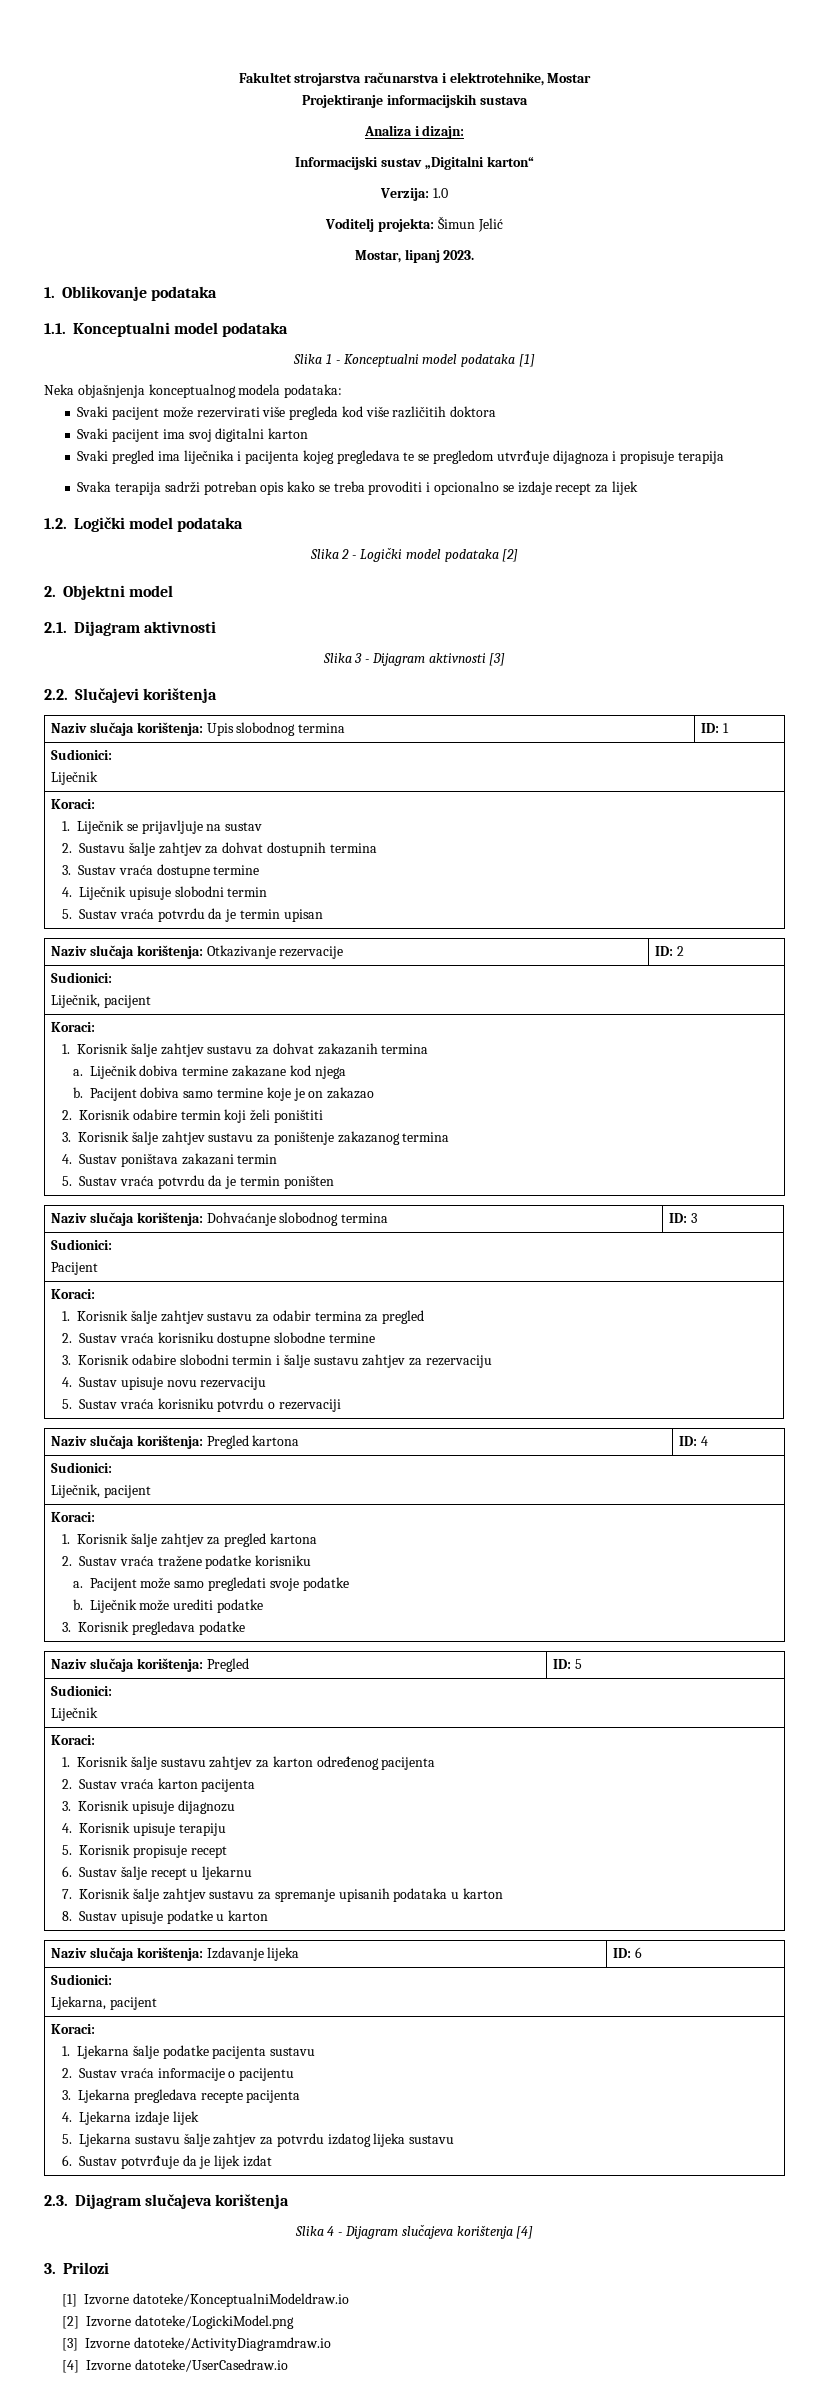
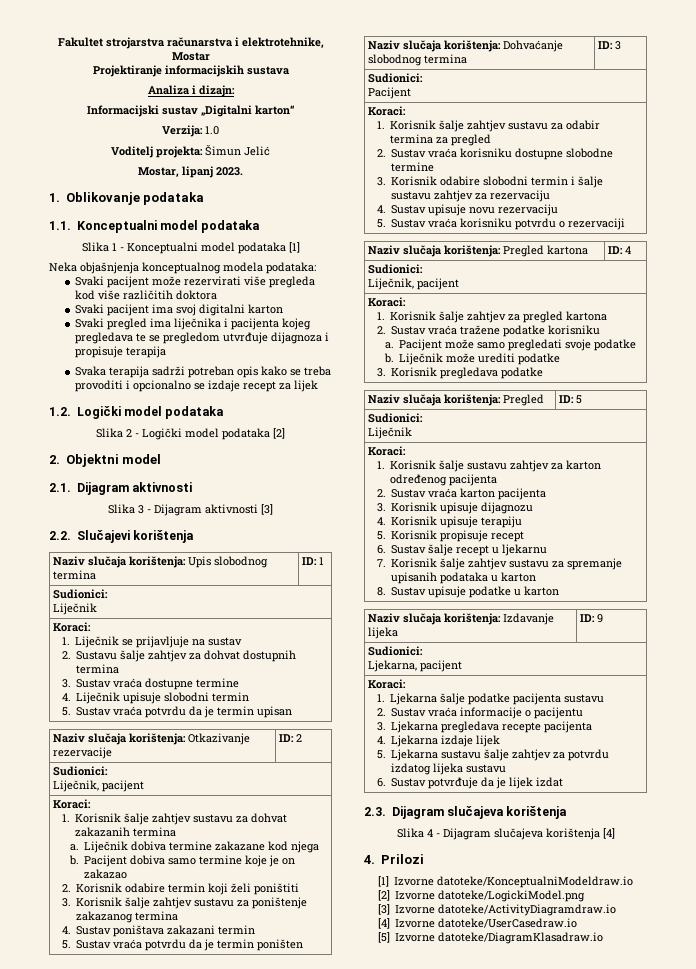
- Naziv slučaja korištenja: Izdavanje lijeka | ID: 6
+ Naziv slučaja korištenja: Izdavanje lijeka | ID: 9
- 3. Prilozi
+ 4. Prilozi
+ [5] Izvorne datoteke/DiagramKlasadraw.io

